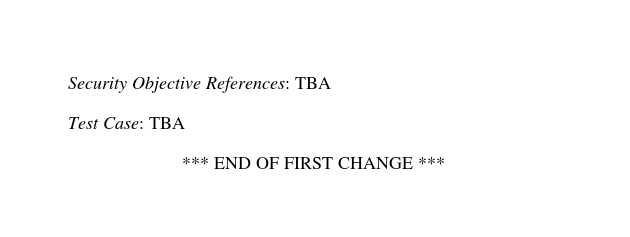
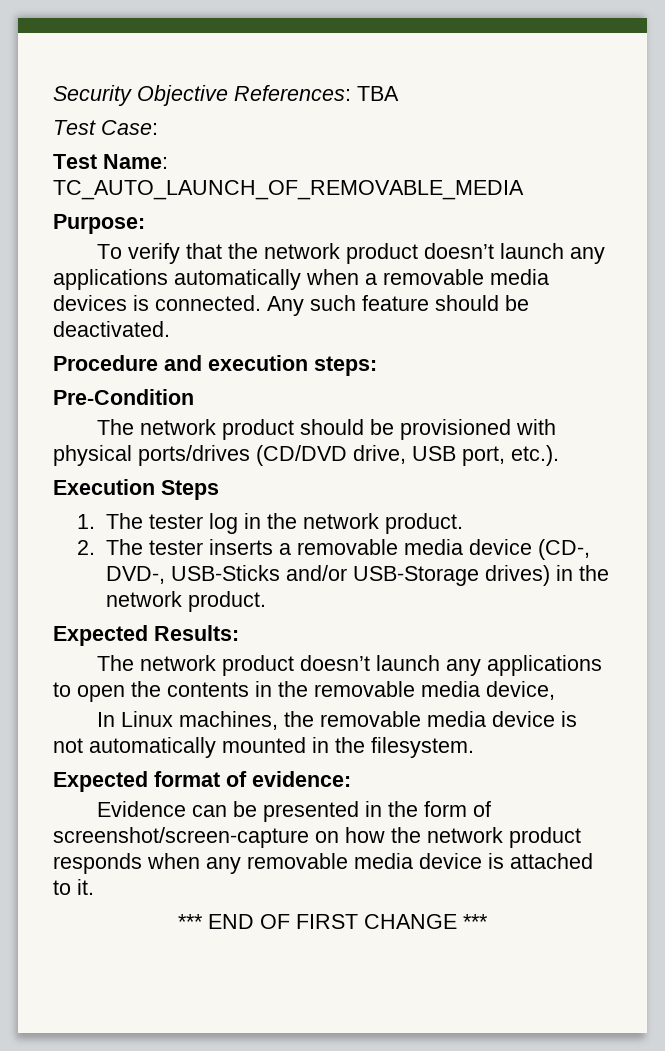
- Test Case: TBA
+ Test Case:
+ Test Name: TC_AUTO_LAUNCH_OF_REMOVABLE_MEDIA
+ Purpose:
+ To verify that the network product doesn’t launch any applications automatically when a removable media devices is connected. Any such feature should be deactivated.
+ Procedure and execution steps:
+ Pre-Condition
+ The network product should be provisioned with physical ports/drives (CD/DVD drive, USB port, etc.).
+ Execution Steps
+ 1. The tester log in the network product.
+ 2. The tester inserts a removable media device (CD-, DVD-, USB-Sticks and/or USB-Storage drives) in the network product.
+ Expected Results:
+ The network product doesn’t launch any applications to open the contents in the removable media device,
+ In Linux machines, the removable media device is not automatically mounted in the filesystem.
+ Expected format of evidence:
+ Evidence can be presented in the form of screenshot/screen-capture on how the network product responds when any removable media device is attached to it.

